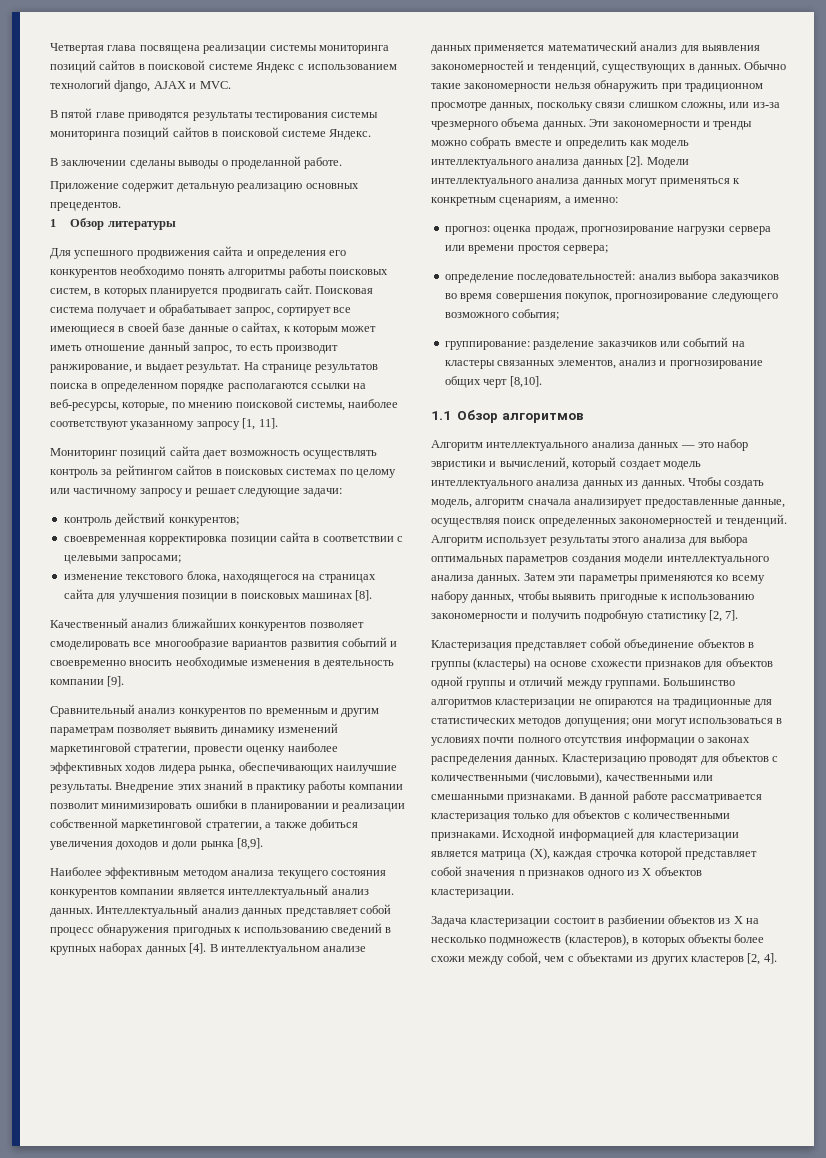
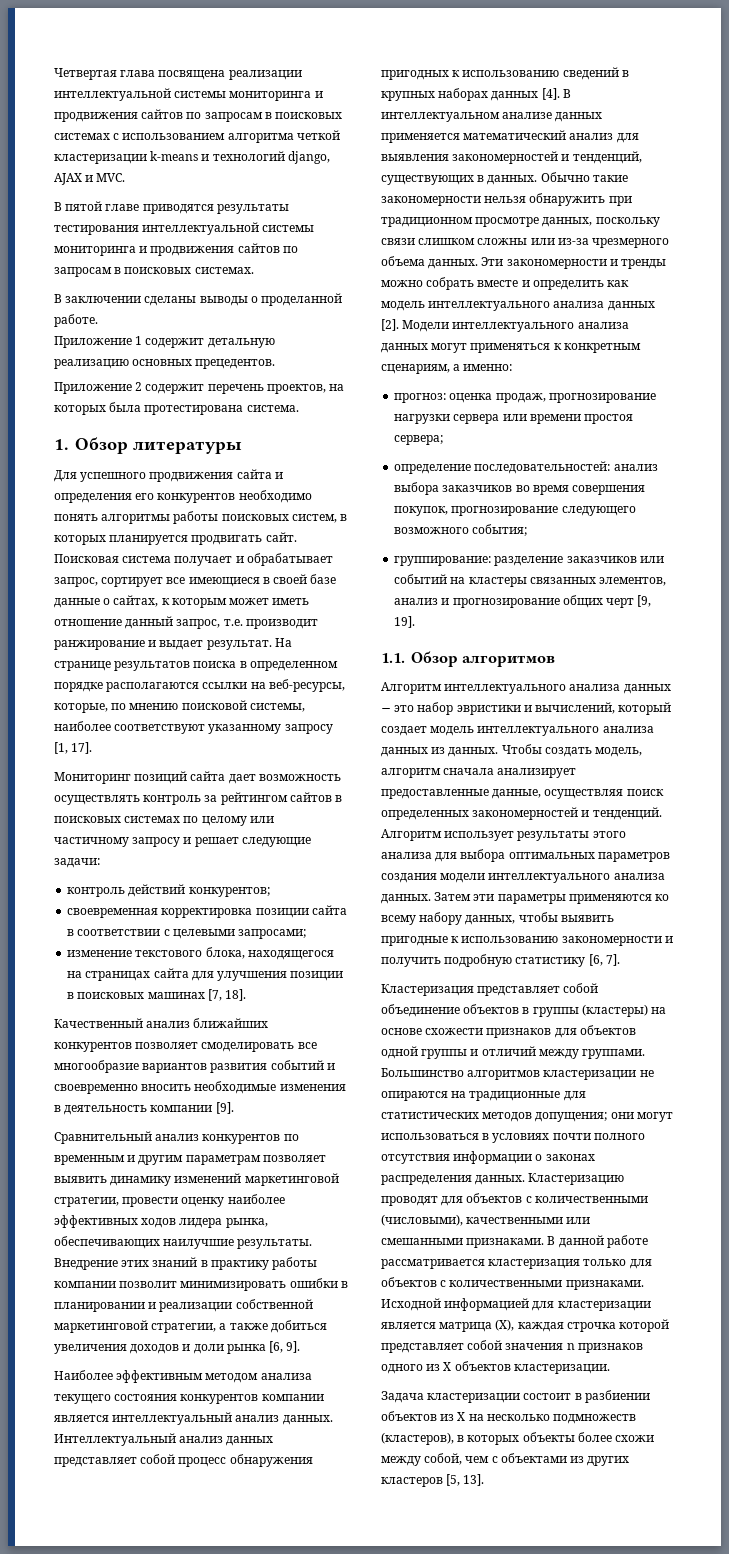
- Четвертая глава посвящена реализации системы мониторинга позиций сайтов в поисковой системе Яндекс с использованием технологий django, AJAX и MVC.
+ Четвертая глава посвящена реализации интеллектуальной системы мониторинга и продвижения сайтов по запросам в поисковых системах с использованием алгоритма четкой кластеризации k-means и технологий django, AJAX и MVC.
- В пятой главе приводятся результаты тестирования системы мониторинга позиций сайтов в поисковой системе Яндекс.
+ В пятой главе приводятся результаты тестирования интеллектуальной системы мониторинга и продвижения сайтов по запросам в поисковых системах.
- Приложение содержит детальную реализацию основных прецедентов.
+ Приложение 1 содержит детальную реализацию основных прецедентов.
- 1 Обзор литературы
+ Приложение 2 содержит перечень проектов, на которых была протестирована система.
+ 1. Обзор литературы
- Поисковая система получает и обрабатывает запрос, сортирует все имеющиеся в своей базе данные о сайтах, к которым может иметь отношение данный запрос, то есть производит ранжирование, и выдает результат.
+ Поисковая система получает и обрабатывает запрос, сортирует все имеющиеся в своей базе данные о сайтах, к которым может иметь отношение данный запрос, т.е. производит ранжирование и выдает результат.
- На странице результатов поиска в определенном порядке располагаются ссылки на веб-ресурсы, которые, по мнению поисковой системы, наиболее соответствуют указанному запросу [1, 11].
+ На странице результатов поиска в определенном порядке располагаются ссылки на веб-ресурсы, которые, по мнению поисковой системы, наиболее соответствуют указанному запросу [1, 17].
- изменение текстового блока, находящегося на страницах сайта для улучшения позиции в поисковых машинах [8].
+ изменение текстового блока, находящегося на страницах сайта для улучшения позиции в поисковых машинах [7, 18].
- Внедрение этих знаний в практику работы компании позволит минимизировать ошибки в планировании и реализации собственной маркетинговой стратегии, а также добиться увеличения доходов и доли рынка [8,9].
+ Внедрение этих знаний в практику работы компании позволит минимизировать ошибки в планировании и реализации собственной маркетинговой стратегии, а также добиться увеличения доходов и доли рынка [6, 9].
- Обычно такие закономерности нельзя обнаружить при традиционном просмотре данных, поскольку связи слишком сложны, или из-за чрезмерного объема данных.
+ Обычно такие закономерности нельзя обнаружить при традиционном просмотре данных, поскольку связи слишком сложны или из-за чрезмерного объема данных.
- группирование: разделение заказчиков или событий на кластеры связанных элементов, анализ и прогнозирование общих черт [8,10].
- 1.1 Обзор алгоритмов
+ группирование: разделение заказчиков или событий на кластеры связанных элементов, анализ и прогнозирование общих черт [9, 19].
+ 1.1. Обзор алгоритмов
- Алгоритм интеллектуального анализа данных — это набор эвристики и вычислений, который создает модель интеллектуального анализа данных из данных.
+ Алгоритм интеллектуального анализа данных − это набор эвристики и вычислений, который создает модель интеллектуального анализа данных из данных.
- Затем эти параметры применяются ко всему набору данных, чтобы выявить пригодные к использованию закономерности и получить подробную статистику [2, 7].
+ Затем эти параметры применяются ко всему набору данных, чтобы выявить пригодные к использованию закономерности и получить подробную статистику [6, 7].
- Задача кластеризации состоит в разбиении объектов из X на несколько подмножеств (кластеров), в которых объекты более схожи между собой, чем с объектами из других кластеров [2, 4].
+ Задача кластеризации состоит в разбиении объектов из X на несколько подмножеств (кластеров), в которых объекты более схожи между собой, чем с объектами из других кластеров [5, 13].

